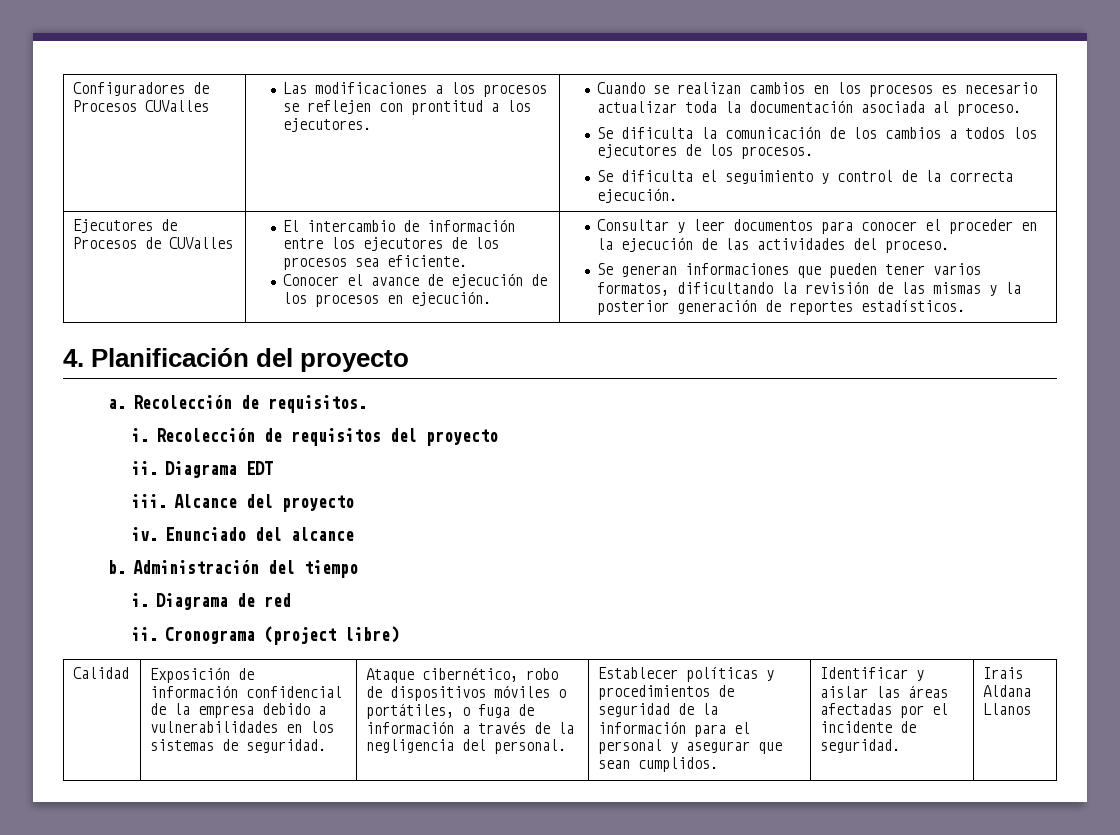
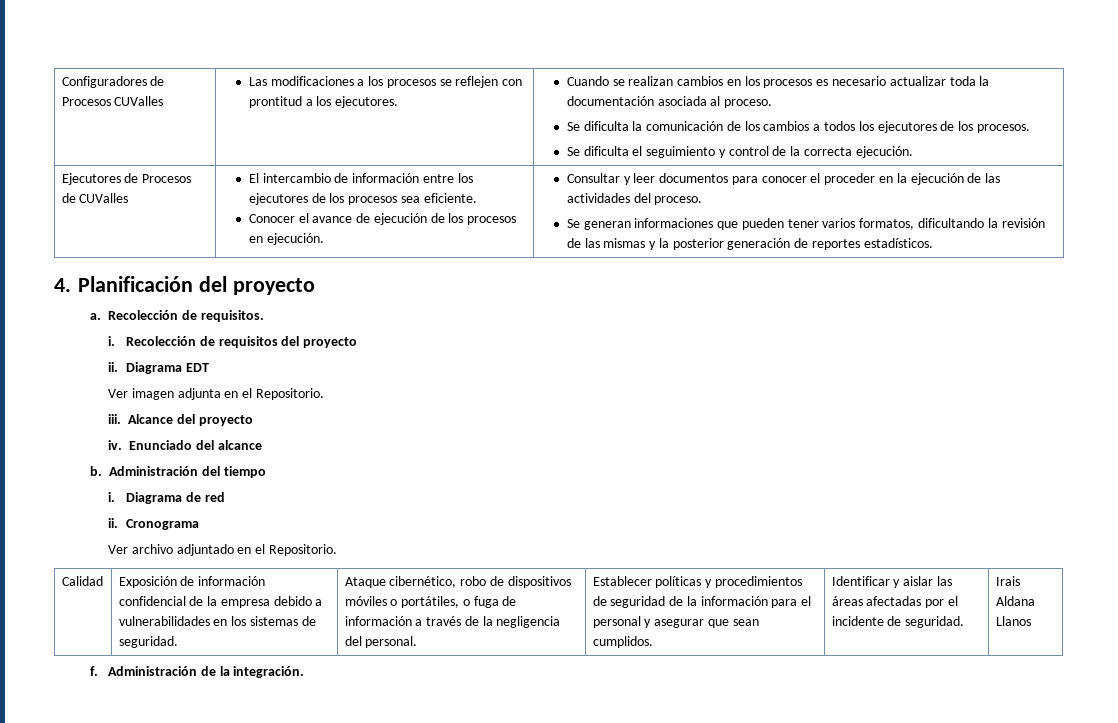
+ Ver imagen adjunta en el Repositorio.
- Cronograma (project libre)
+ Cronograma
+ Ver archivo adjuntado en el Repositorio.
+ f. Administración de la integración.

